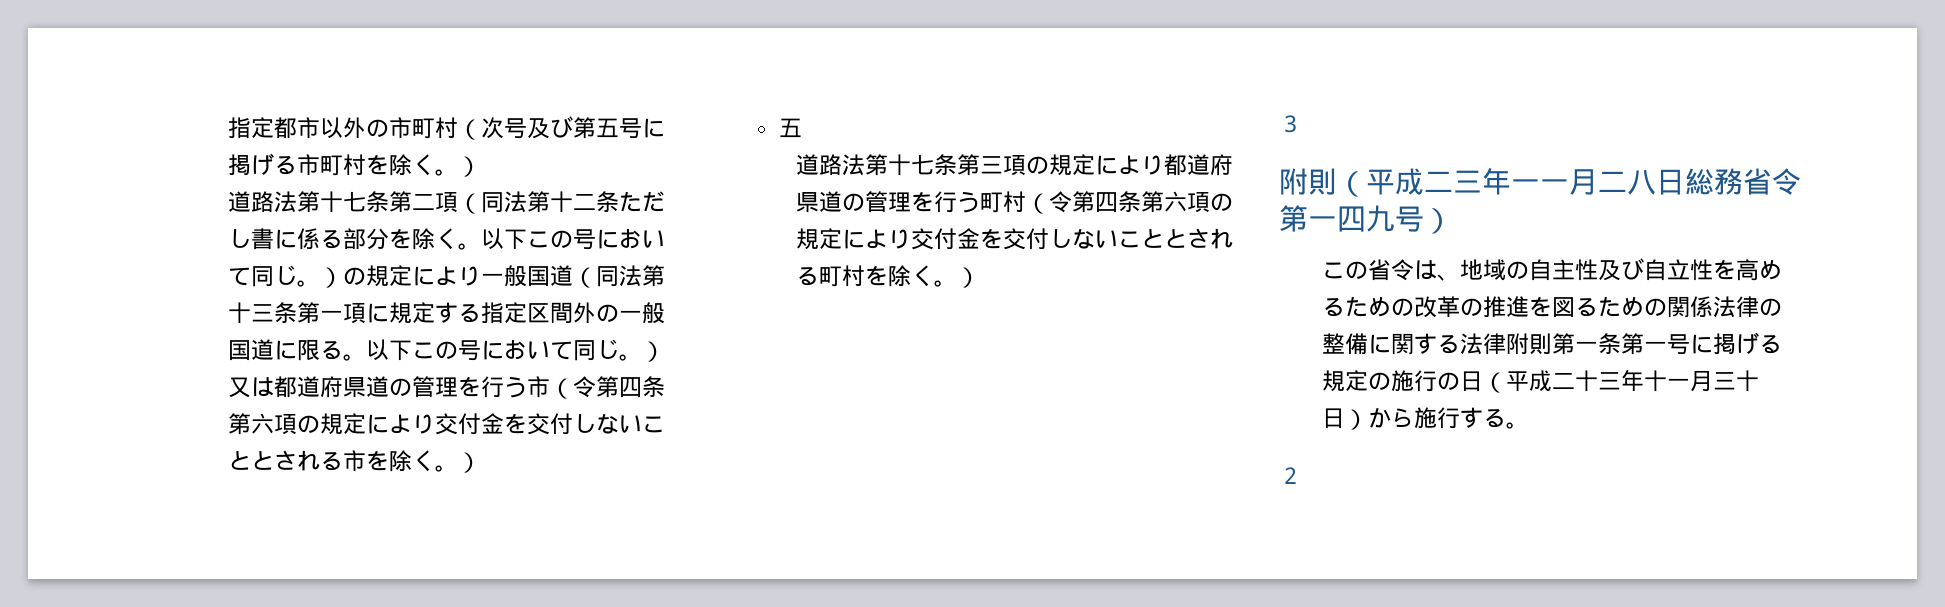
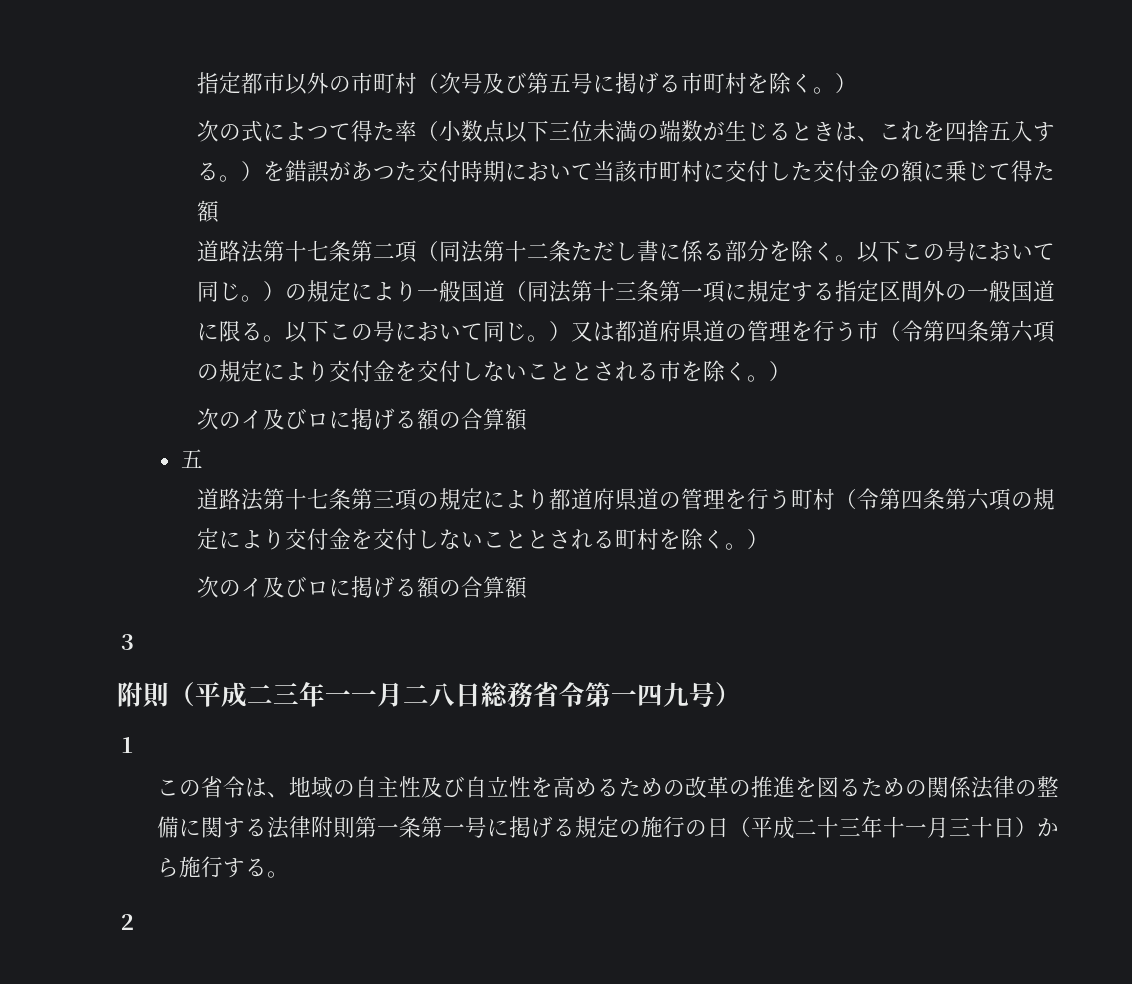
+ 次の式によつて得た率（小数点以下三位未満の端数が生じるときは、これを四捨五入する。）を錯誤があつた交付時期において当該市町村に交付した交付金の額に乗じて得た額
  以下この号において同じ。）又は都道府県道の管理を行う市（令第四条第六項の規定により交付金を交付しないこととされる市を除く。）
+ 次のイ及びロに掲げる額の合算額
  道路法第十七条第三項の規定により都道府県道の管理を行う町村（令第四条第六項の規定により交付金を交付しないこととされる町村を除く。）
+ 次のイ及びロに掲げる額の合算額
+ １

